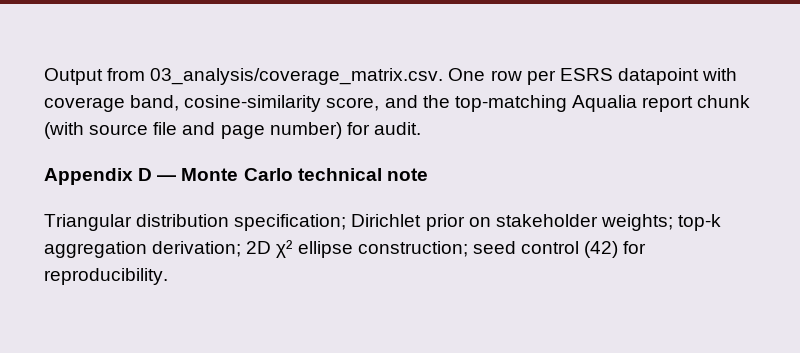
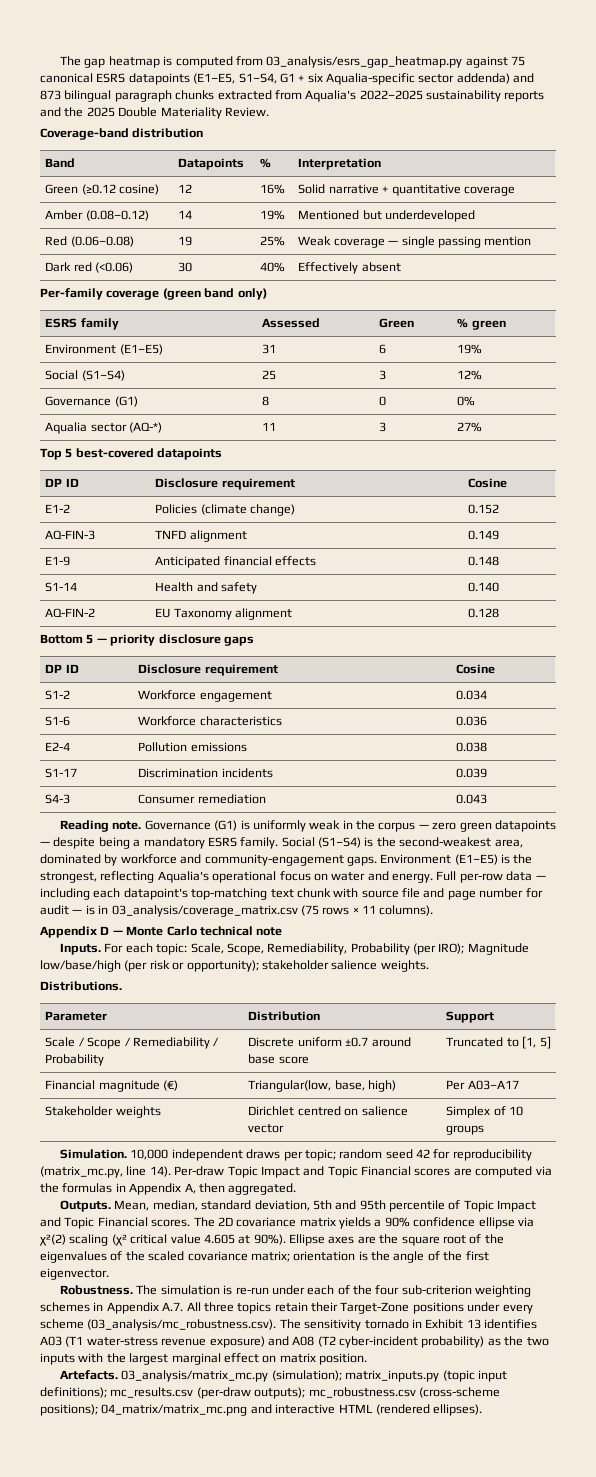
- Output from 03_analysis/coverage_matrix.csv. One row per ESRS datapoint with coverage band, cosine-similarity score, and the top-matching Aqualia report chunk (with source file and page number) for audit.
+ The gap heatmap is computed from 03_analysis/esrs_gap_heatmap.py against 75 canonical ESRS datapoints (E1–E5, S1–S4, G1 + six Aqualia-specific sector addenda) and 873 bilingual paragraph chunks extracted from Aqualia's 2022–2025 sustainability reports and the 2025 Double Materiality Review.
+ Coverage-band distribution
+ Band | Datapoints | % | Interpretation
+ Green (≥0.12 cosine) | 12 | 16% | Solid narrative + quantitative coverage
+ Amber (0.08–0.12) | 14 | 19% | Mentioned but underdeveloped
+ Red (0.06–0.08) | 19 | 25% | Weak coverage — single passing mention
+ Dark red (<0.06) | 30 | 40% | Effectively absent
+ Per-family coverage (green band only)
+ ESRS family | Assessed | Green | % green
+ Environment (E1–E5) | 31 | 6 | 19%
+ Social (S1–S4) | 25 | 3 | 12%
+ Governance (G1) | 8 | 0 | 0%
+ Aqualia sector (AQ-*) | 11 | 3 | 27%
+ Top 5 best-covered datapoints
+ DP ID | Disclosure requirement | Cosine
+ E1-2 | Policies (climate change) | 0.152
+ AQ-FIN-3 | TNFD alignment | 0.149
+ E1-9 | Anticipated financial effects | 0.148
+ S1-14 | Health and safety | 0.140
+ AQ-FIN-2 | EU Taxonomy alignment | 0.128
+ Bottom 5 — priority disclosure gaps
+ DP ID | Disclosure requirement | Cosine
+ S1-2 | Workforce engagement | 0.034
+ S1-6 | Workforce characteristics | 0.036
+ E2-4 | Pollution emissions | 0.038
+ S1-17 | Discrimination incidents | 0.039
+ S4-3 | Consumer remediation | 0.043
+ Reading note. Governance (G1) is uniformly weak in the corpus — zero green datapoints — despite being a mandatory ESRS family. Social (S1–S4) is the second-weakest area, dominated by workforce and community-engagement gaps. Environment (E1–E5) is the strongest, reflecting Aqualia's operational focus on water and energy. Full per-row data — including each datapoint's top-matching text chunk with source file and page number for audit — is in 03_analysis/coverage_matrix.csv (75 rows × 11 columns).
- Triangular distribution specification; Dirichlet prior on stakeholder weights; top-k aggregation derivation; 2D χ² ellipse construction; seed control (42) for reproducibility.
+ Inputs. For each topic: Scale, Scope, Remediability, Probability (per IRO); Magnitude low/base/high (per risk or opportunity); stakeholder salience weights.
+ Distributions.
+ Parameter | Distribution | Support
+ Scale / Scope / Remediability / Probability | Discrete uniform ±0.7 around base score | Truncated to [1, 5]
+ Financial magnitude (€) | Triangular(low, base, high) | Per A03–A17
+ Stakeholder weights | Dirichlet centred on salience vector | Simplex of 10 groups
+ Simulation. 10,000 independent draws per topic; random seed 42 for reproducibility (matrix_mc.py, line 14). Per-draw Topic Impact and Topic Financial scores are computed via the formulas in Appendix A, then aggregated.
+ Outputs. Mean, median, standard deviation, 5th and 95th percentile of Topic Impact and Topic Financial scores. The 2D covariance matrix yields a 90% confidence ellipse via χ²(2) scaling (χ² critical value 4.605 at 90%). Ellipse axes are the square root of the eigenvalues of the scaled covariance matrix; orientation is the angle of the first eigenvector.
+ Robustness. The simulation is re-run under each of the four sub-criterion weighting schemes in Appendix A.7. All three topics retain their Target-Zone positions under every scheme (03_analysis/mc_robustness.csv). The sensitivity tornado in Exhibit 13 identifies A03 (T1 water-stress revenue exposure) and A08 (T2 cyber-incident probability) as the two inputs with the largest marginal effect on matrix position.
+ Artefacts. 03_analysis/matrix_mc.py (simulation); matrix_inputs.py (topic input definitions); mc_results.csv (per-draw outputs); mc_robustness.csv (cross-scheme positions); 04_matrix/matrix_mc.png and interactive HTML (rendered ellipses).

